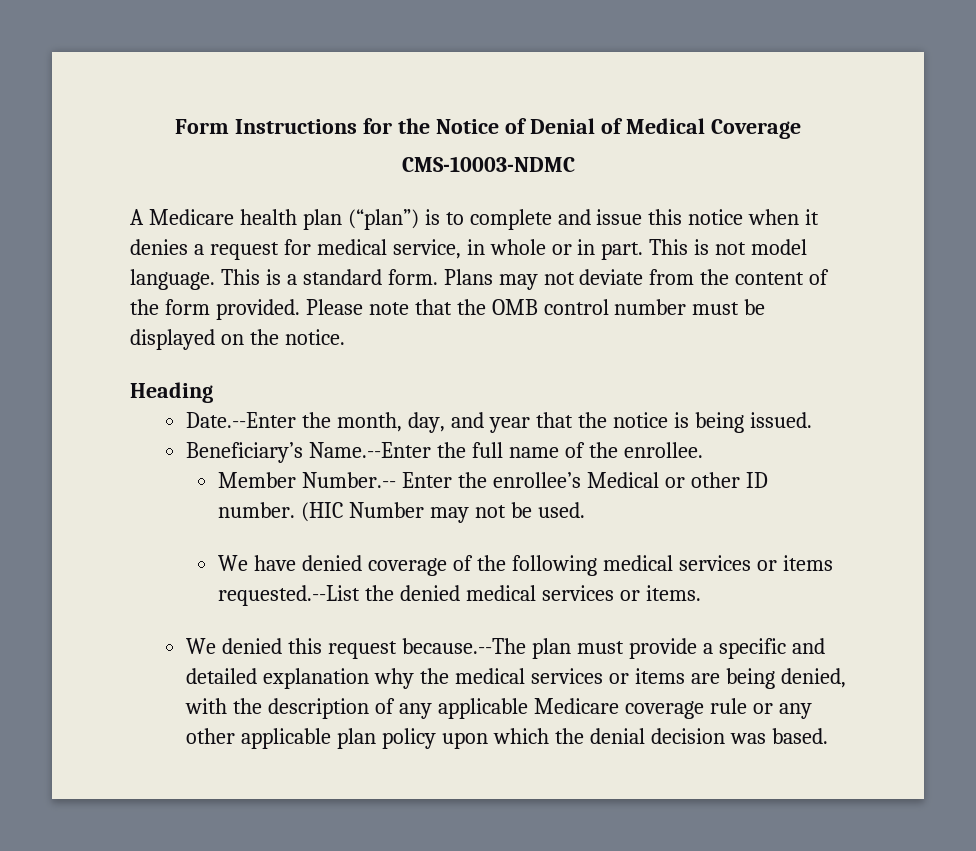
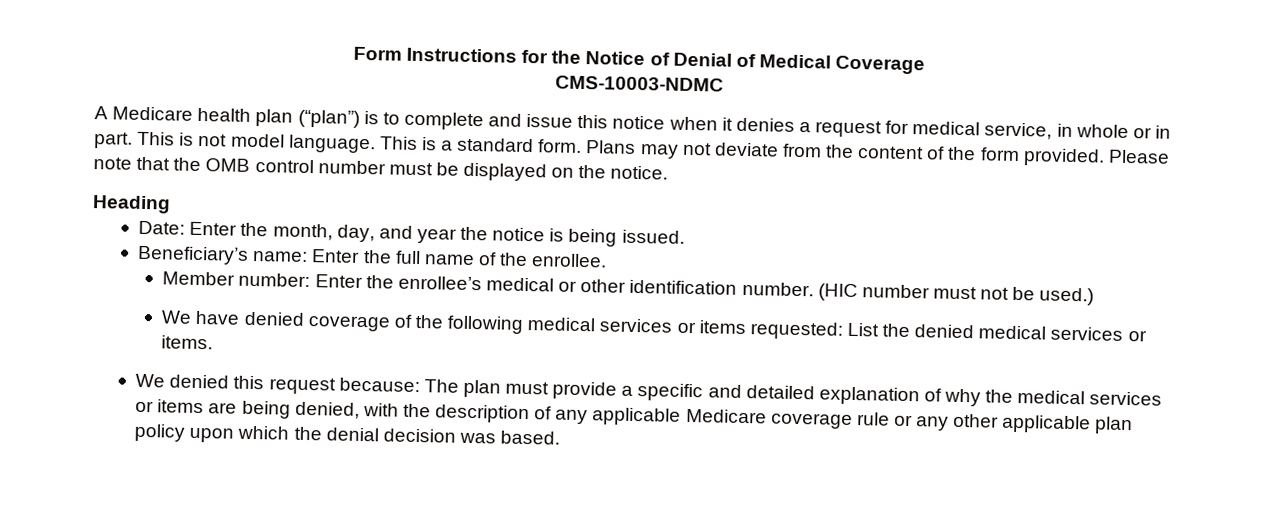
- Date.--Enter the month, day, and year that the notice is being issued.
+ Date: Enter the month, day, and year the notice is being issued.
- Beneficiary’s Name.--Enter the full name of the enrollee.
+ Beneficiary’s name: Enter the full name of the enrollee.
- Member Number.-- Enter the enrollee’s Medical or other ID number.
+ Member number: Enter the enrollee’s medical or other identification number.
- (HIC Number may not be used.
+ (HIC number must not be used.)
- We have denied coverage of the following medical services or items requested.--List the denied medical services or items.
+ We have denied coverage of the following medical services or items requested: List the denied medical services or items.
- We denied this request because.--The plan must provide a specific and detailed explanation why the medical services or items are being denied, with the description of any applicable Medicare coverage rule or any other applicable plan policy upon which the denial decision was based.
+ We denied this request because: The plan must provide a specific and detailed explanation of why the medical services or items are being denied, with the description of any applicable Medicare coverage rule or any other applicable plan policy upon which the denial decision was based.

